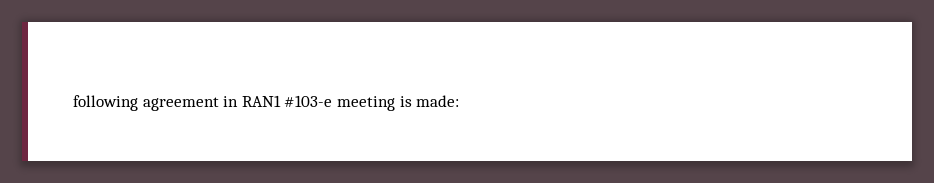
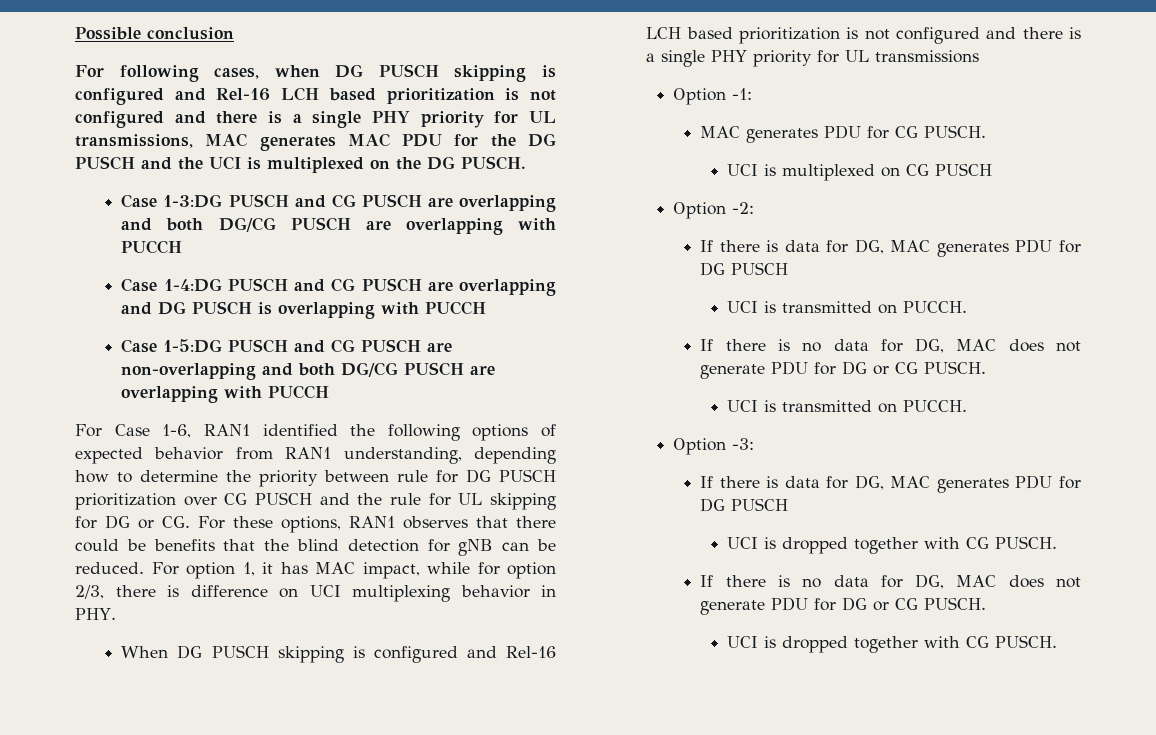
- following agreement in RAN1 #103-e meeting is made:
+ Possible conclusion
+ For following cases, when DG PUSCH skipping is configured and Rel-16 LCH based prioritization is not configured and there is a single PHY priority for UL transmissions, MAC generates MAC PDU for the DG PUSCH and the UCI is multiplexed on the DG PUSCH.
+ Case 1-3:DG PUSCH and CG PUSCH are overlapping and both DG/CG PUSCH are overlapping with PUCCH
+ Case 1-4:DG PUSCH and CG PUSCH are overlapping and DG PUSCH is overlapping with PUCCH
+ Case 1-5:DG PUSCH and CG PUSCH are non-overlapping and both DG/CG PUSCH are overlapping with PUCCH
+ For Case 1-6, RAN1 identified the following options of expected behavior from RAN1 understanding, depending how to determine the priority between rule for DG PUSCH prioritization over CG PUSCH and the rule for UL skipping for DG or CG. For these options, RAN1 observes that there could be benefits that the blind detection for gNB can be reduced. For option 1, it has MAC impact, while for option 2/3, there is difference on UCI multiplexing behavior in PHY.
+ When DG PUSCH skipping is configured and Rel-16 LCH based prioritization is not configured and there is a single PHY priority for UL transmissions
+ Option -1:
+ MAC generates PDU for CG PUSCH.
+ UCI is multiplexed on CG PUSCH
+ Option -2:
+ If there is data for DG, MAC generates PDU for DG PUSCH
+ UCI is transmitted on PUCCH.
+ If there is no data for DG, MAC does not generate PDU for DG or CG PUSCH.
+ UCI is transmitted on PUCCH.
+ Option -3:
+ If there is data for DG, MAC generates PDU for DG PUSCH
+ UCI is dropped together with CG PUSCH.
+ If there is no data for DG, MAC does not generate PDU for DG or CG PUSCH.
+ UCI is dropped together with CG PUSCH.

